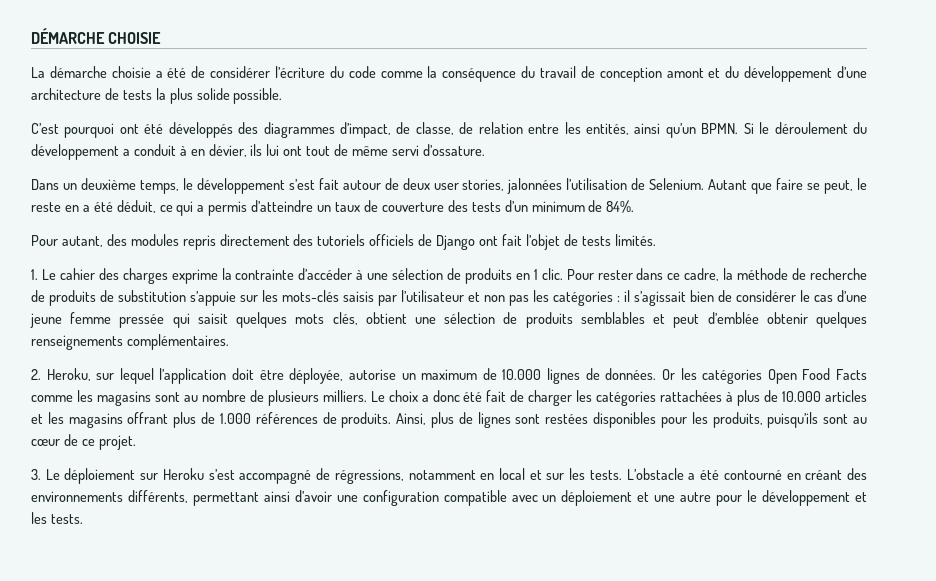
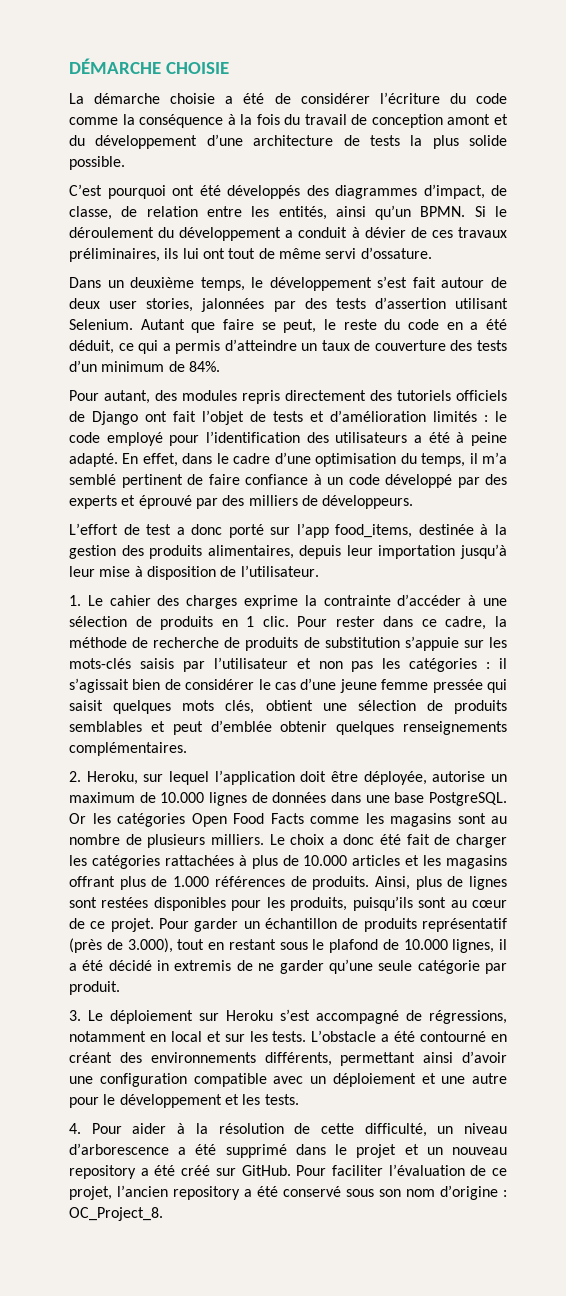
- La démarche choisie a été de considérer l’écriture du code comme la conséquence du travail de conception amont et du développement d’une architecture de tests la plus solide possible.
+ La démarche choisie a été de considérer l’écriture du code comme la conséquence à la fois du travail de conception amont et du développement d’une architecture de tests la plus solide possible.
- Si le déroulement du développement a conduit à en dévier, ils lui ont tout de même servi d’ossature.
+ Si le déroulement du développement a conduit à dévier de ces travaux préliminaires, ils lui ont tout de même servi d’ossature.
- Dans un deuxième temps, le développement s’est fait autour de deux user stories, jalonnées l’utilisation de Selenium.
+ Dans un deuxième temps, le développement s’est fait autour de deux user stories, jalonnées par des tests d’assertion utilisant Selenium.
- Autant que faire se peut, le reste en a été déduit, ce qui a permis d’atteindre un taux de couverture des tests d’un minimum de 84%.
+ Autant que faire se peut, le reste du code en a été déduit, ce qui a permis d’atteindre un taux de couverture des tests d’un minimum de 84%.
- Pour autant, des modules repris directement des tutoriels officiels de Django ont fait l’objet de tests limités.
+ Pour autant, des modules repris directement des tutoriels officiels de Django ont fait l’objet de tests et d’amélioration limités : le code employé pour l’identification des utilisateurs a été à peine adapté. En effet, dans le cadre d’une optimisation du temps, il m’a semblé pertinent de faire confiance à un code développé par des experts et éprouvé par des milliers de développeurs.
+ L’effort de test a donc porté sur l’app food_items, destinée à la gestion des produits alimentaires, depuis leur importation jusqu’à leur mise à disposition de l’utilisateur.
- 2. Heroku, sur lequel l’application doit être déployée, autorise un maximum de 10.000 lignes de données.
+ 2. Heroku, sur lequel l’application doit être déployée, autorise un maximum de 10.000 lignes de données dans une base PostgreSQL.
+ Pour garder un échantillon de produits représentatif (près de 3.000), tout en restant sous le plafond de 10.000 lignes, il a été décidé in extremis de ne garder qu’une seule catégorie par produit.
+ 4. Pour aider à la résolution de cette difficulté, un niveau d’arborescence a été supprimé dans le projet et un nouveau repository a été créé sur GitHub. Pour faciliter l’évaluation de ce projet, l’ancien repository a été conservé sous son nom d’origine : OC_Project_8.

